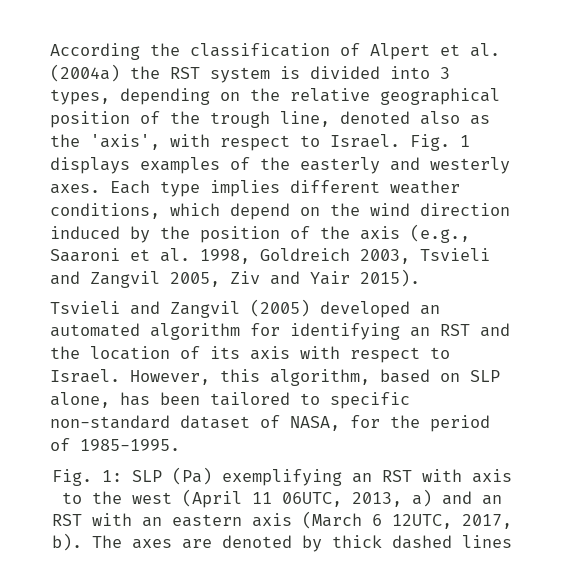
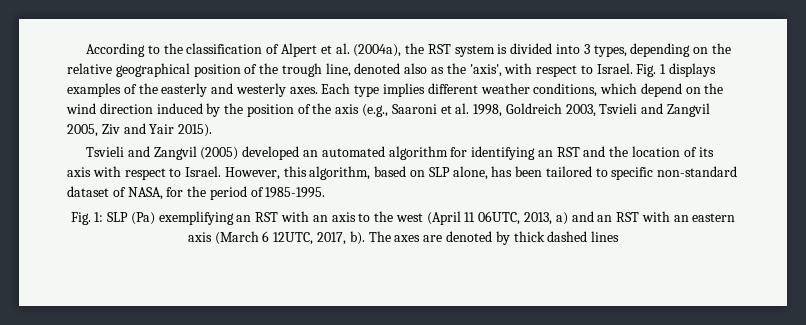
- According the classification of Alpert et al. (2004a) the RST system is divided into 3 types, depending on the relative geographical position of the trough line, denoted also as the 'axis', with respect to Israel.
+ According to the classification of Alpert et al. (2004a), the RST system is divided into 3 types, depending on the relative geographical position of the trough line, denoted also as the 'axis', with respect to Israel.
- Fig. 1: SLP (Pa) exemplifying an RST with axis to the west (April 11 06UTC, 2013, a) and an RST with an eastern axis (March 6 12UTC, 2017, b).
+ Fig. 1: SLP (Pa) exemplifying an RST with an axis to the west (April 11 06UTC, 2013, a) and an RST with an eastern axis (March 6 12UTC, 2017, b).

